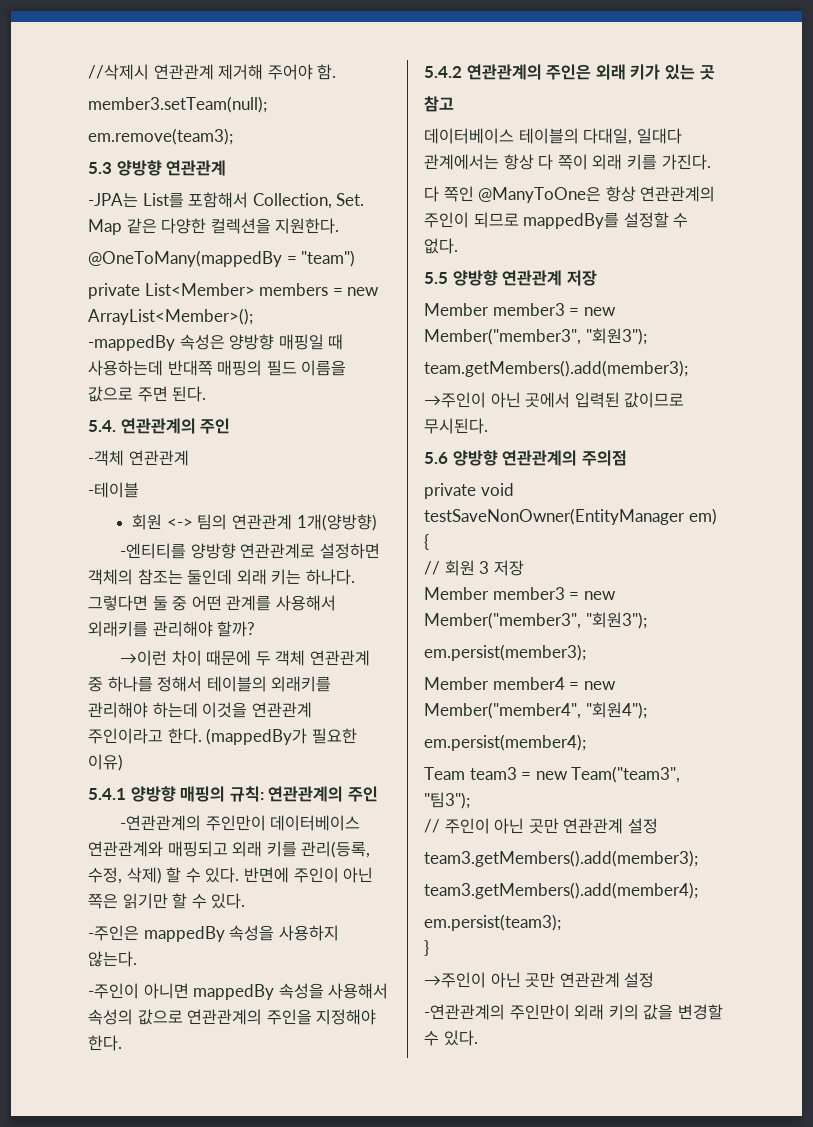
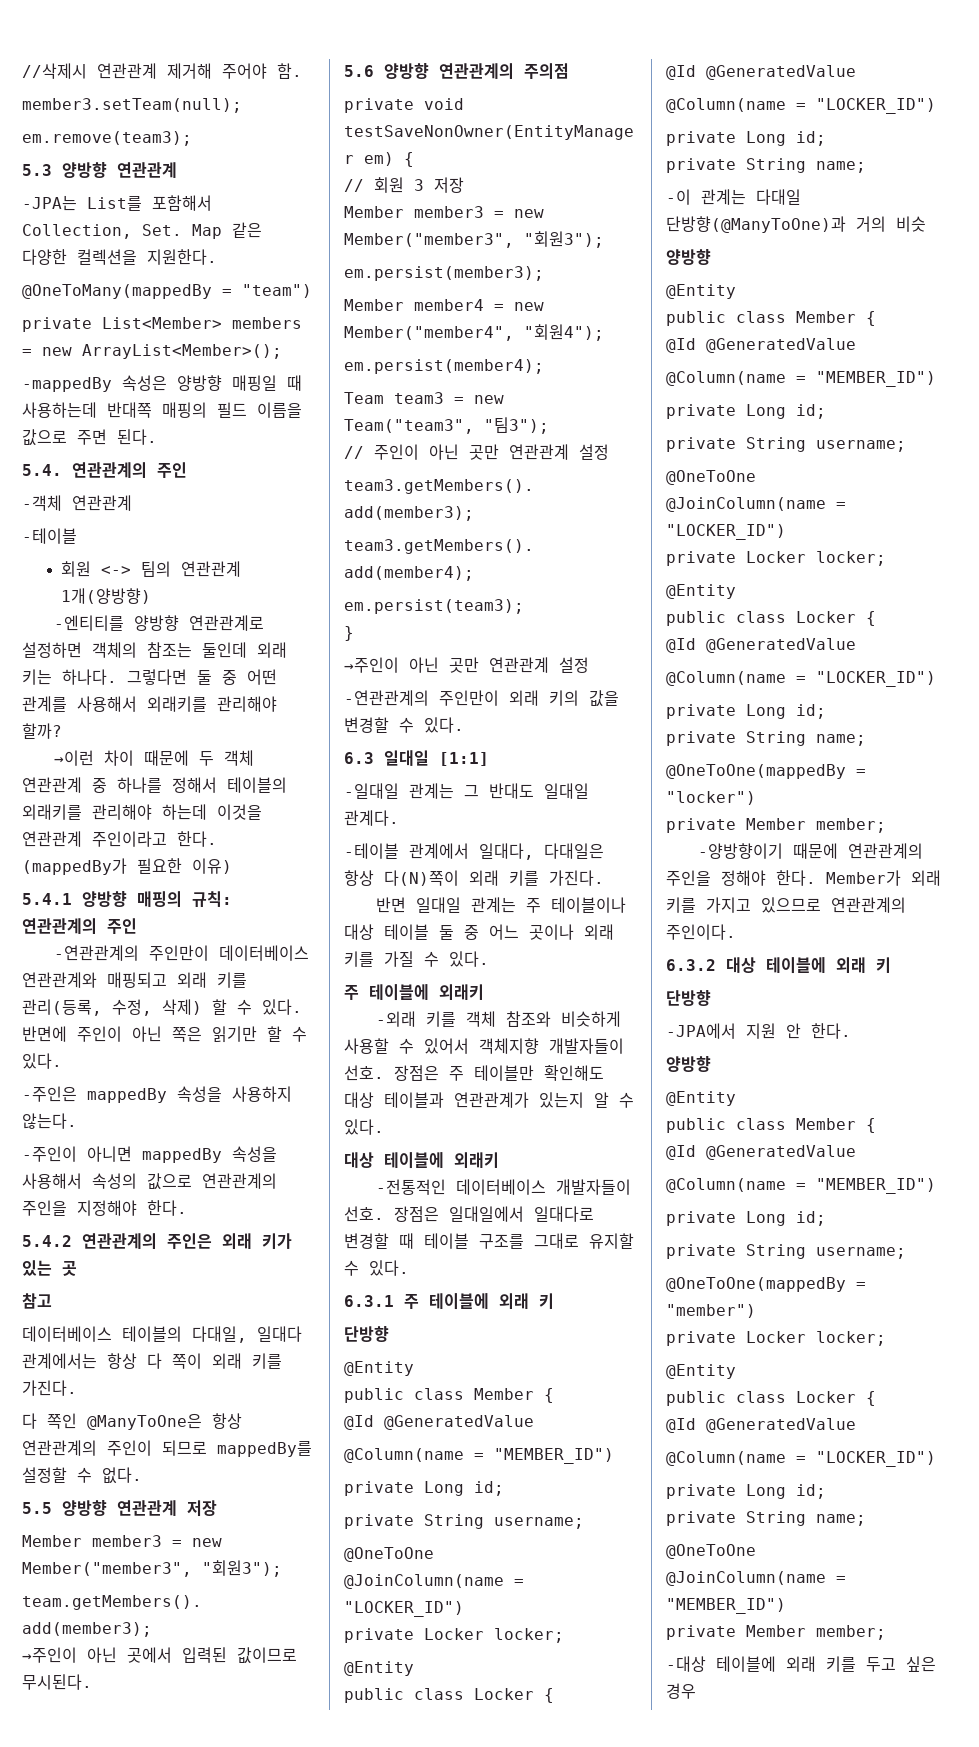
+ 6.3 일대일 [1:1]
+ -일대일 관계는 그 반대도 일대일 관계다.
+ -테이블 관계에서 일대다, 다대일은 항상 다(N)쪽이 외래 키를 가진다.
+ 반면 일대일 관계는 주 테이블이나 대상 테이블 둘 중 어느 곳이나 외래 키를 가질 수 있다.
+ 주 테이블에 외래키
+ -외래 키를 객체 참조와 비슷하게 사용할 수 있어서 객체지향 개발자들이 선호. 장점은 주 테이블만 확인해도 대상 테이블과 연관관계가 있는지 알 수 있다.
+ 대상 테이블에 외래키
+ -전통적인 데이터베이스 개발자들이 선호. 장점은 일대일에서 일대다로 변경할 때 테이블 구조를 그대로 유지할 수 있다.
+ 6.3.1 주 테이블에 외래 키
+ 단방향
+ @Entity
+ public class Member {
+ @Id @GeneratedValue
+ @Column(name = "MEMBER_ID")
+ private Long id;
+ private String username;
+ @OneToOne
+ @JoinColumn(name = "LOCKER_ID")
+ private Locker locker;
+ @Entity
+ public class Locker {
+ @Id @GeneratedValue
+ @Column(name = "LOCKER_ID")
+ private Long id;
+ private String name;
+ -이 관계는 다대일 단방향(@ManyToOne)과 거의 비슷
+ 양방향
+ @Entity
+ public class Member {
+ @Id @GeneratedValue
+ @Column(name = "MEMBER_ID")
+ private Long id;
+ private String username;
+ @OneToOne
+ @JoinColumn(name = "LOCKER_ID")
+ private Locker locker;
+ @Entity
+ public class Locker {
+ @Id @GeneratedValue
+ @Column(name = "LOCKER_ID")
+ private Long id;
+ private String name;
+ @OneToOne(mappedBy = "locker")
+ private Member member;
+ -양방향이기 때문에 연관관계의 주인을 정해야 한다. Member가 외래 키를 가지고 있으므로 연관관계의 주인이다.
+ 6.3.2 대상 테이블에 외래 키
+ 단방향
+ -JPA에서 지원 안 한다.
+ 양방향
+ @Entity
+ public class Member {
+ @Id @GeneratedValue
+ @Column(name = "MEMBER_ID")
+ private Long id;
+ private String username;
+ @OneToOne(mappedBy = "member")
+ private Locker locker;
+ @Entity
+ public class Locker {
+ @Id @GeneratedValue
+ @Column(name = "LOCKER_ID")
+ private Long id;
+ private String name;
+ @OneToOne
+ @JoinColumn(name = "MEMBER_ID")
+ private Member member;
+ -대상 테이블에 외래 키를 두고 싶은 경우

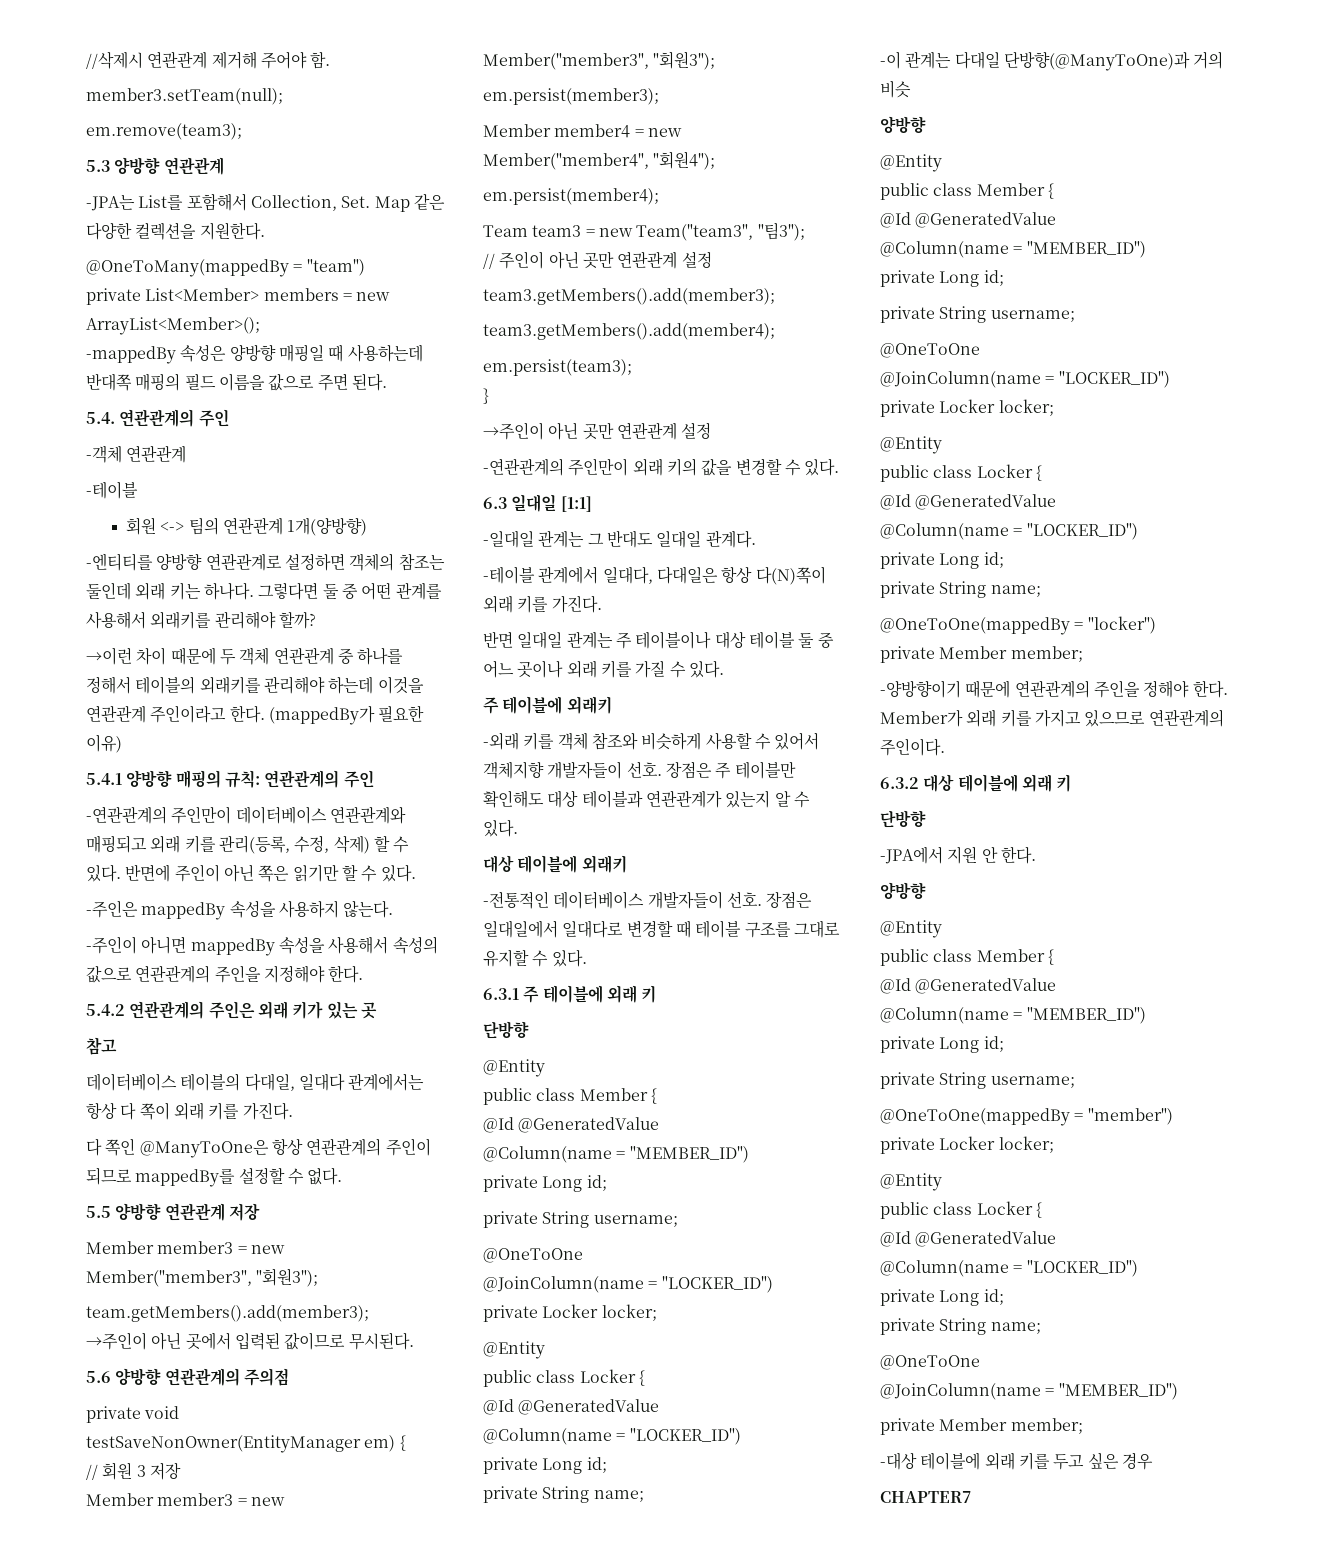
+ CHAPTER7

